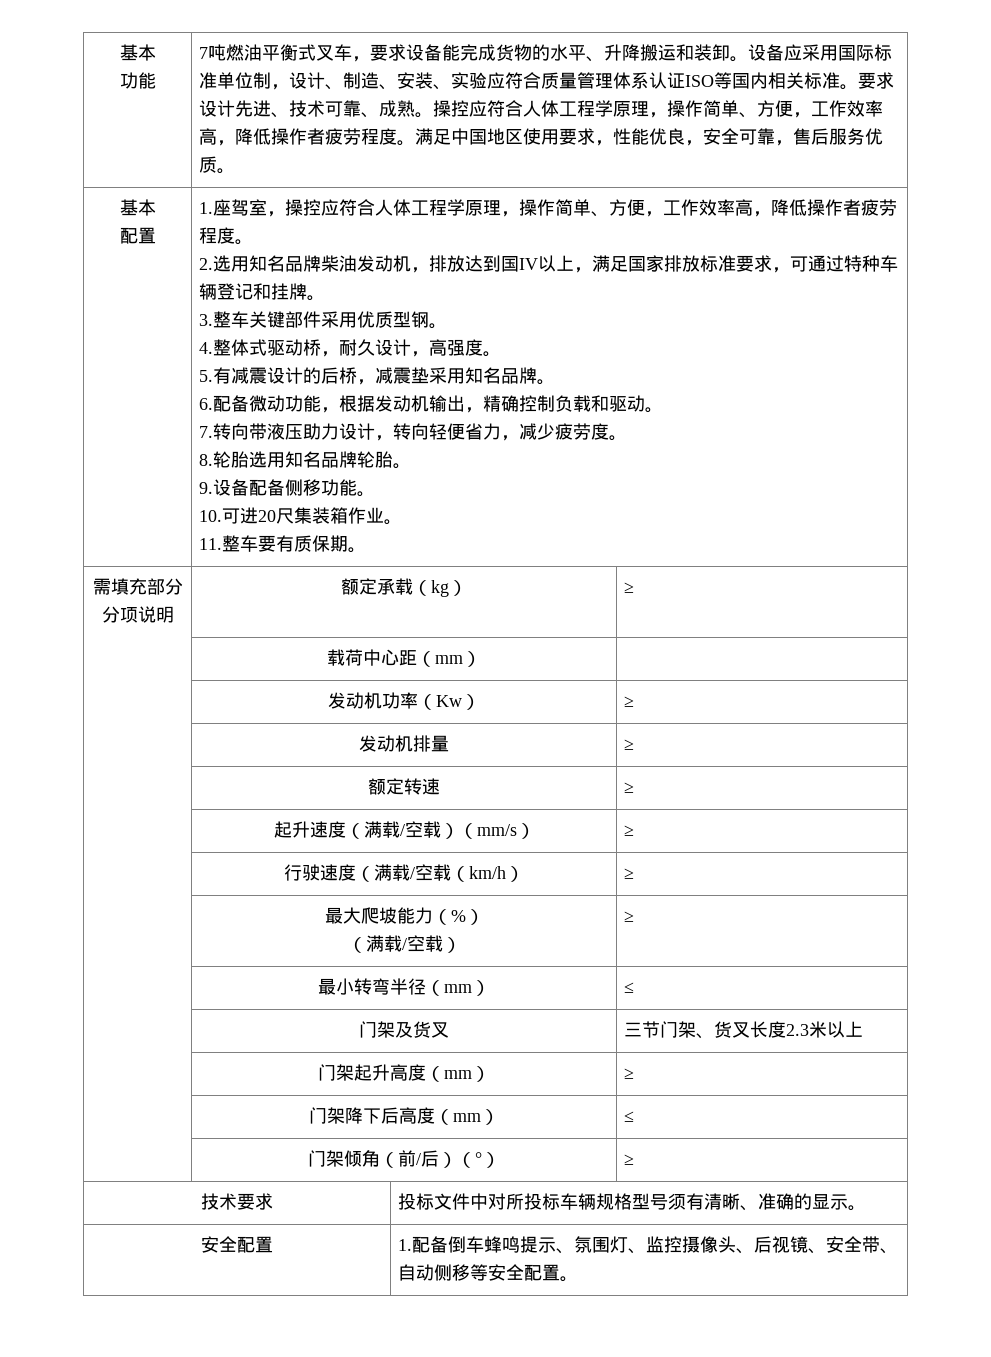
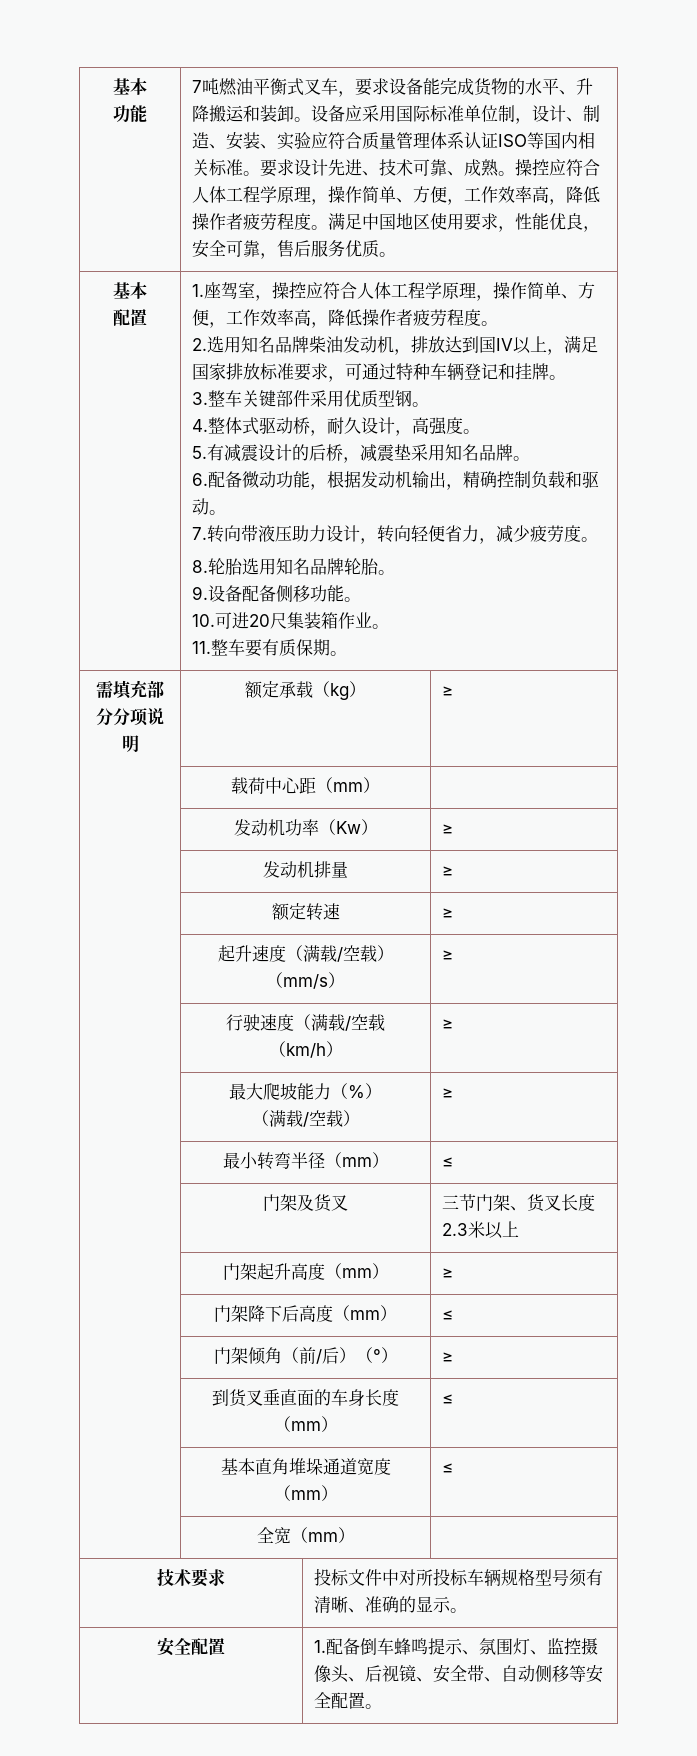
+ | 到货叉垂直面的车身长度（mm） | ≤
+ | 基本直角堆垛通道宽度（mm） | ≤
+ | 全宽（mm） |

